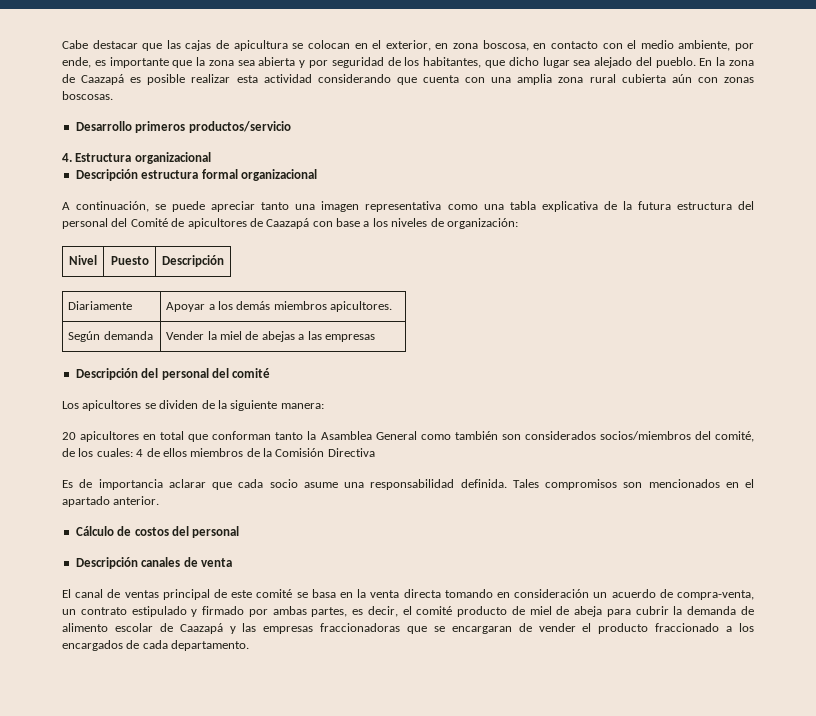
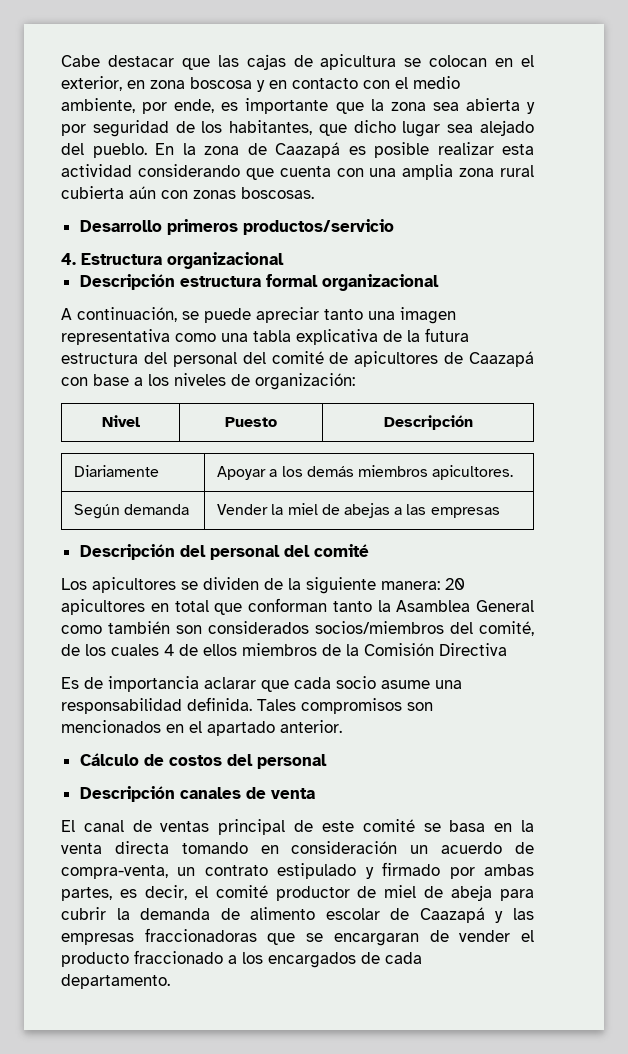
- Cabe destacar que las cajas de apicultura se colocan en el exterior, en zona boscosa, en contacto con el medio ambiente, por ende, es importante que la zona sea abierta y por seguridad de los habitantes, que dicho lugar sea alejado del pueblo.
+ Cabe destacar que las cajas de apicultura se colocan en el exterior, en zona boscosa y en contacto con el medio ambiente, por ende, es importante que la zona sea abierta y por seguridad de los habitantes, que dicho lugar sea alejado del pueblo.
- A continuación, se puede apreciar tanto una imagen representativa como una tabla explicativa de la futura estructura del personal del Comité de apicultores de Caazapá con base a los niveles de organización:
+ A continuación, se puede apreciar tanto una imagen representativa como una tabla explicativa de la futura estructura del personal del comité de apicultores de Caazapá con base a los niveles de organización:
- Los apicultores se dividen de la siguiente manera:
- 20 apicultores en total que conforman tanto la Asamblea General como también son considerados socios/miembros del comité, de los cuales: 4 de ellos miembros de la Comisión Directiva
+ Los apicultores se dividen de la siguiente manera: 20 apicultores en total que conforman tanto la Asamblea General como también son considerados socios/miembros del comité, de los cuales 4 de ellos miembros de la Comisión Directiva
- El canal de ventas principal de este comité se basa en la venta directa tomando en consideración un acuerdo de compra-venta, un contrato estipulado y firmado por ambas partes, es decir, el comité producto de miel de abeja para cubrir la demanda de alimento escolar de Caazapá y las empresas fraccionadoras que se encargaran de vender el producto fraccionado a los encargados de cada departamento.
+ El canal de ventas principal de este comité se basa en la venta directa tomando en consideración un acuerdo de compra-venta, un contrato estipulado y firmado por ambas partes, es decir, el comité productor de miel de abeja para cubrir la demanda de alimento escolar de Caazapá y las empresas fraccionadoras que se encargaran de vender el producto fraccionado a los encargados de cada departamento.

